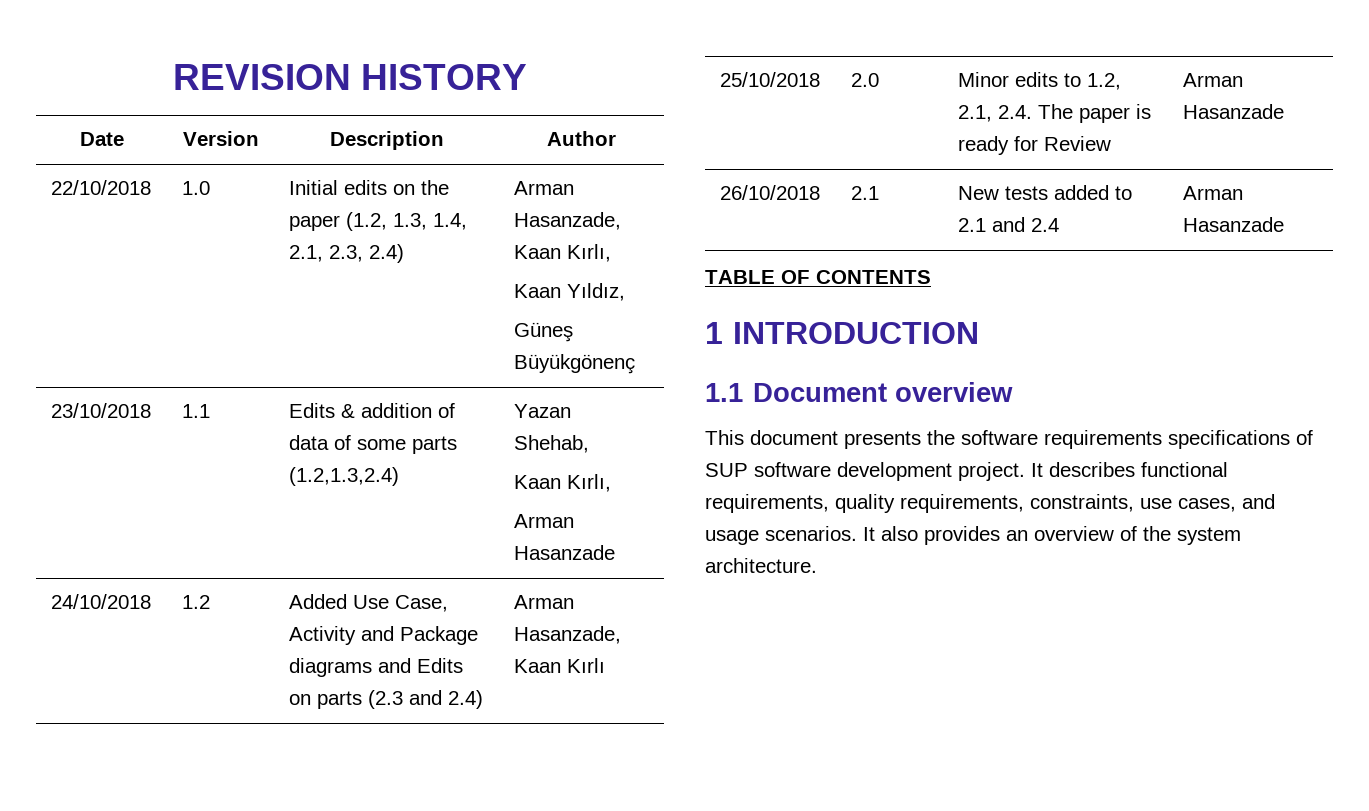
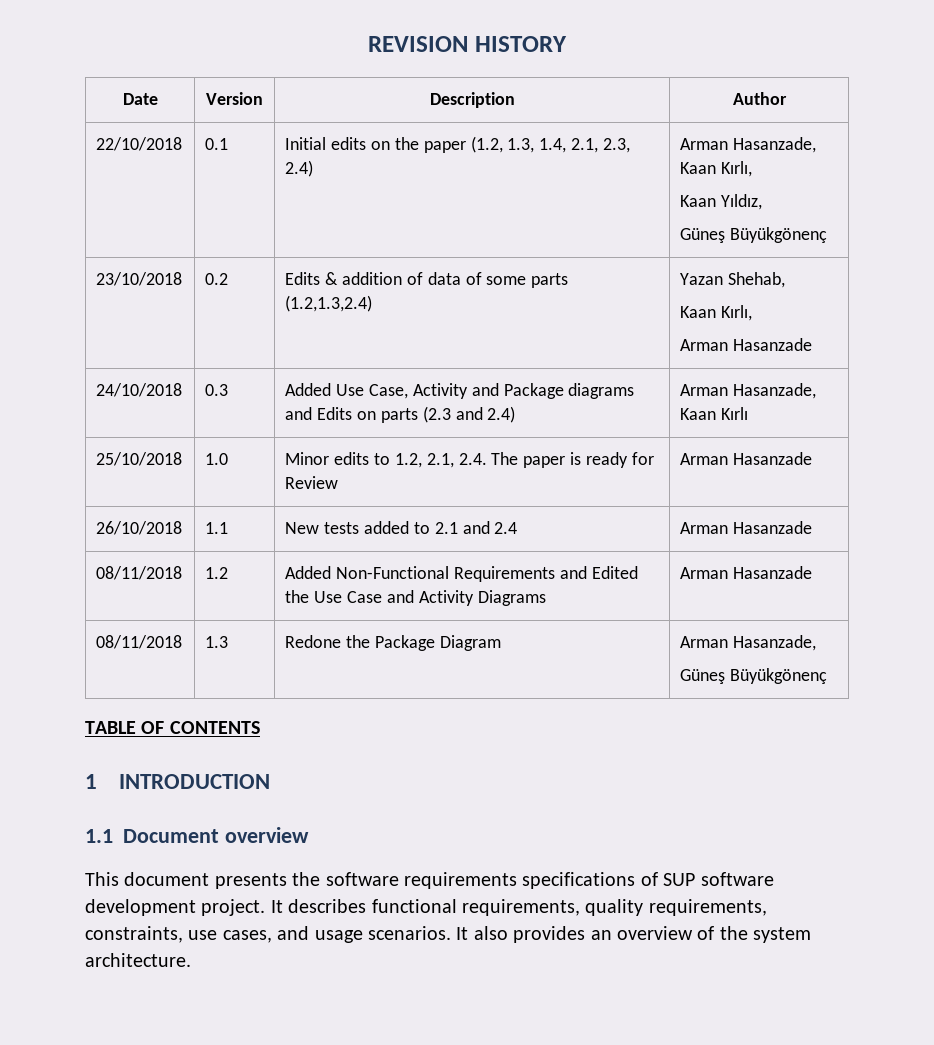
- 22/10/2018 | 1.0 | Initial edits on the paper (1.2, 1.3, 1.4, 2.1, 2.3, 2.4) | Arman Hasanzade, Kaan Kırlı,
+ 22/10/2018 | 0.1 | Initial edits on the paper (1.2, 1.3, 1.4, 2.1, 2.3, 2.4) | Arman Hasanzade, Kaan Kırlı,
- 23/10/2018 | 1.1 | Edits & addition of data of some parts (1.2,1.3,2.4) | Yazan Shehab,
+ 23/10/2018 | 0.2 | Edits & addition of data of some parts (1.2,1.3,2.4) | Yazan Shehab,
- 24/10/2018 | 1.2 | Added Use Case, Activity and Package diagrams and Edits on parts (2.3 and 2.4) | Arman Hasanzade, Kaan Kırlı
+ 24/10/2018 | 0.3 | Added Use Case, Activity and Package diagrams and Edits on parts (2.3 and 2.4) | Arman Hasanzade, Kaan Kırlı
- 25/10/2018 | 2.0 | Minor edits to 1.2, 2.1, 2.4. The paper is ready for Review | Arman Hasanzade
+ 25/10/2018 | 1.0 | Minor edits to 1.2, 2.1, 2.4. The paper is ready for Review | Arman Hasanzade
- 26/10/2018 | 2.1 | New tests added to 2.1 and 2.4 | Arman Hasanzade
+ 26/10/2018 | 1.1 | New tests added to 2.1 and 2.4 | Arman Hasanzade
+ 08/11/2018 | 1.2 | Added Non-Functional Requirements and Edited the Use Case and Activity Diagrams | Arman Hasanzade
+ 08/11/2018 | 1.3 | Redone the Package Diagram | Arman Hasanzade,
+ Güneş Büyükgönenç

